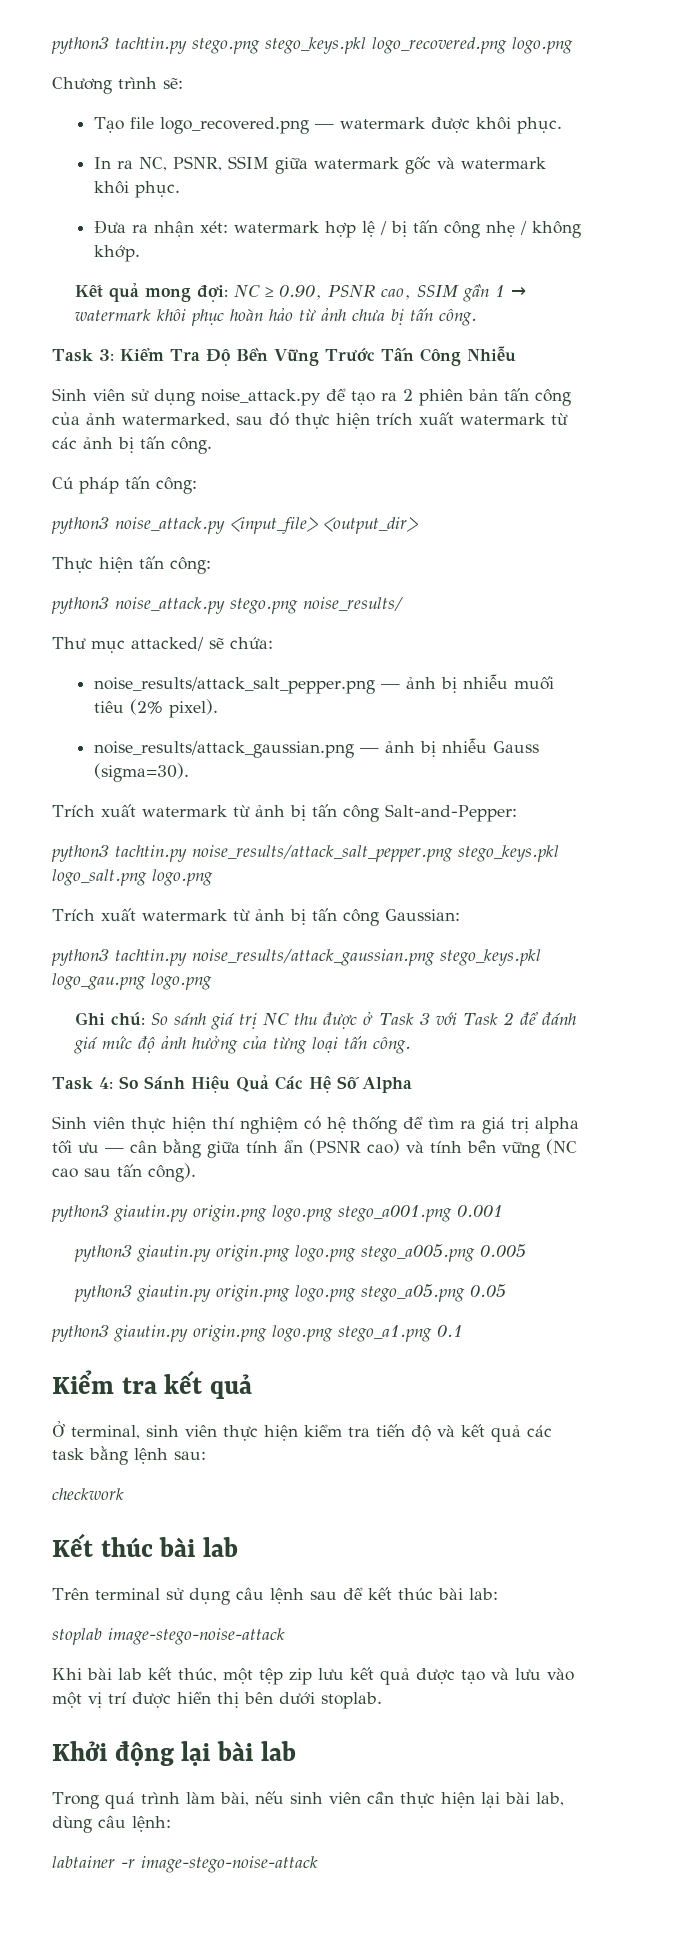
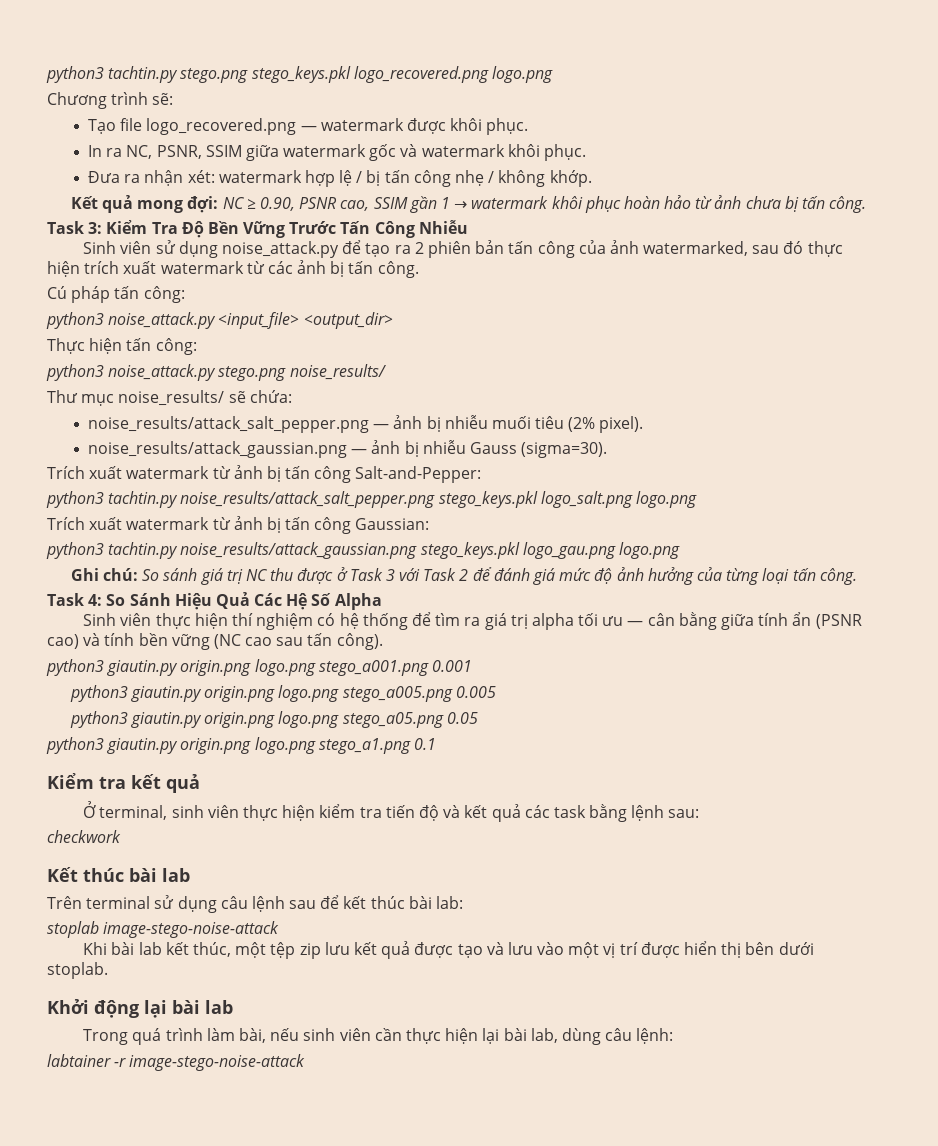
- Thư mục attacked/ sẽ chứa:
+ Thư mục noise_results/ sẽ chứa:

